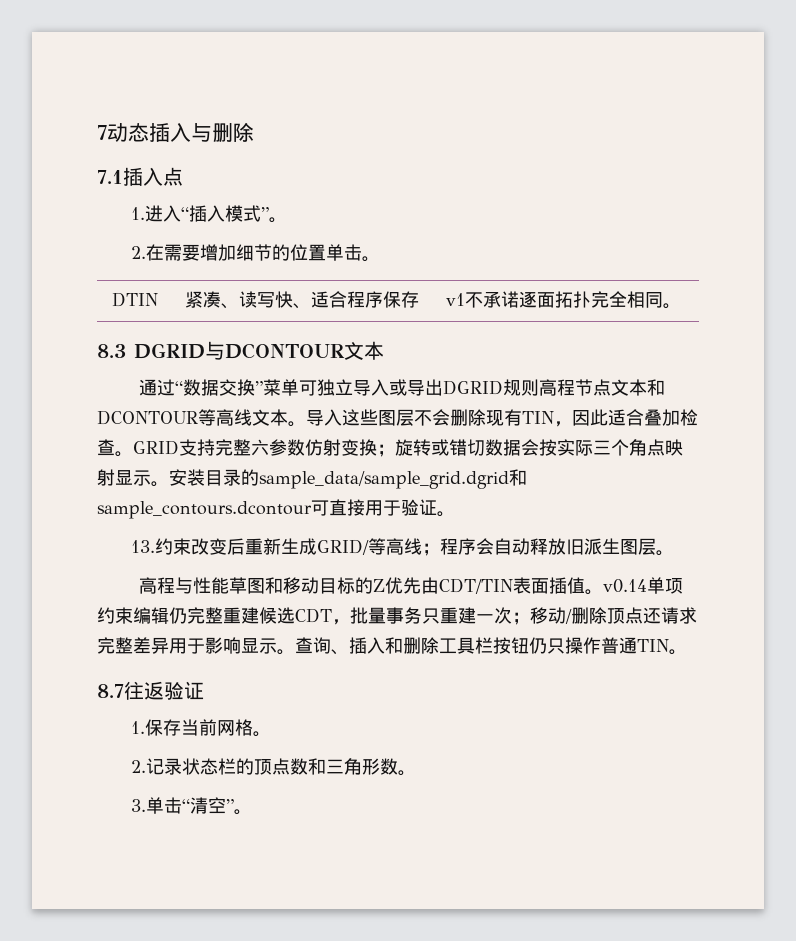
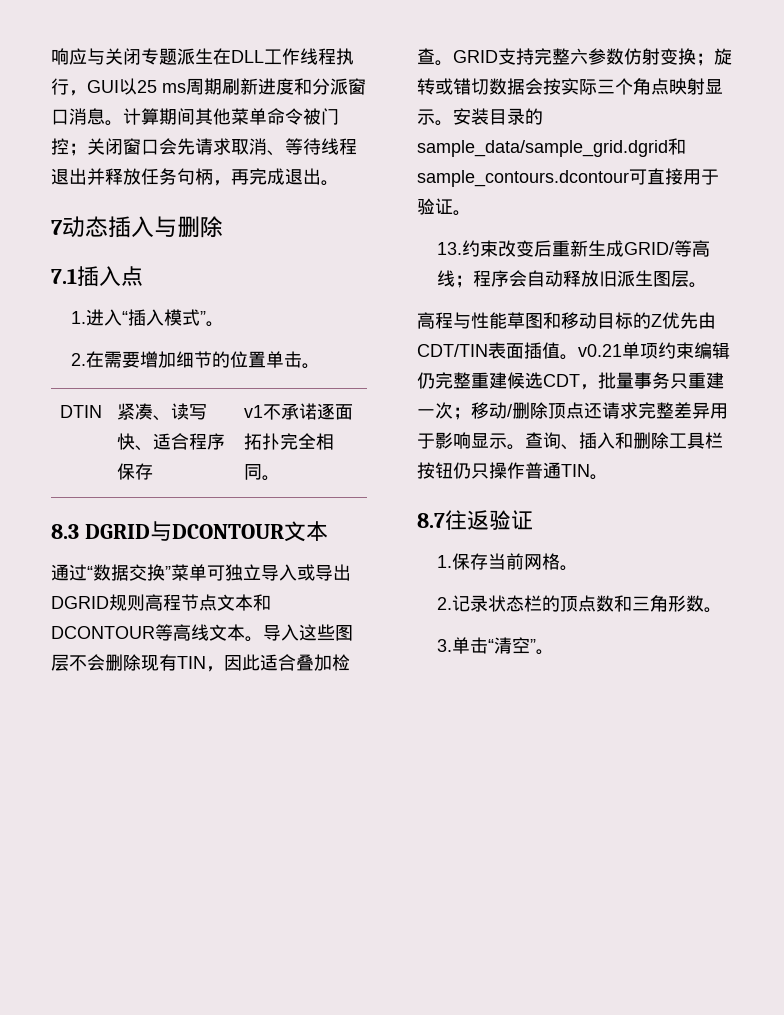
+ 响应与关闭专题派生在DLL工作线程执行，GUI以25 ms周期刷新进度和分派窗口消息。计算期间其他菜单命令被门控；关闭窗口会先请求取消、等待线程退出并释放任务句柄，再完成退出。
- 高程与性能草图和移动目标的Z优先由CDT/TIN表面插值。v0.14单项约束编辑仍完整重建候选CDT，批量事务只重建一次；移动/删除顶点还请求完整差异用于影响显示。
+ 高程与性能草图和移动目标的Z优先由CDT/TIN表面插值。v0.21单项约束编辑仍完整重建候选CDT，批量事务只重建一次；移动/删除顶点还请求完整差异用于影响显示。

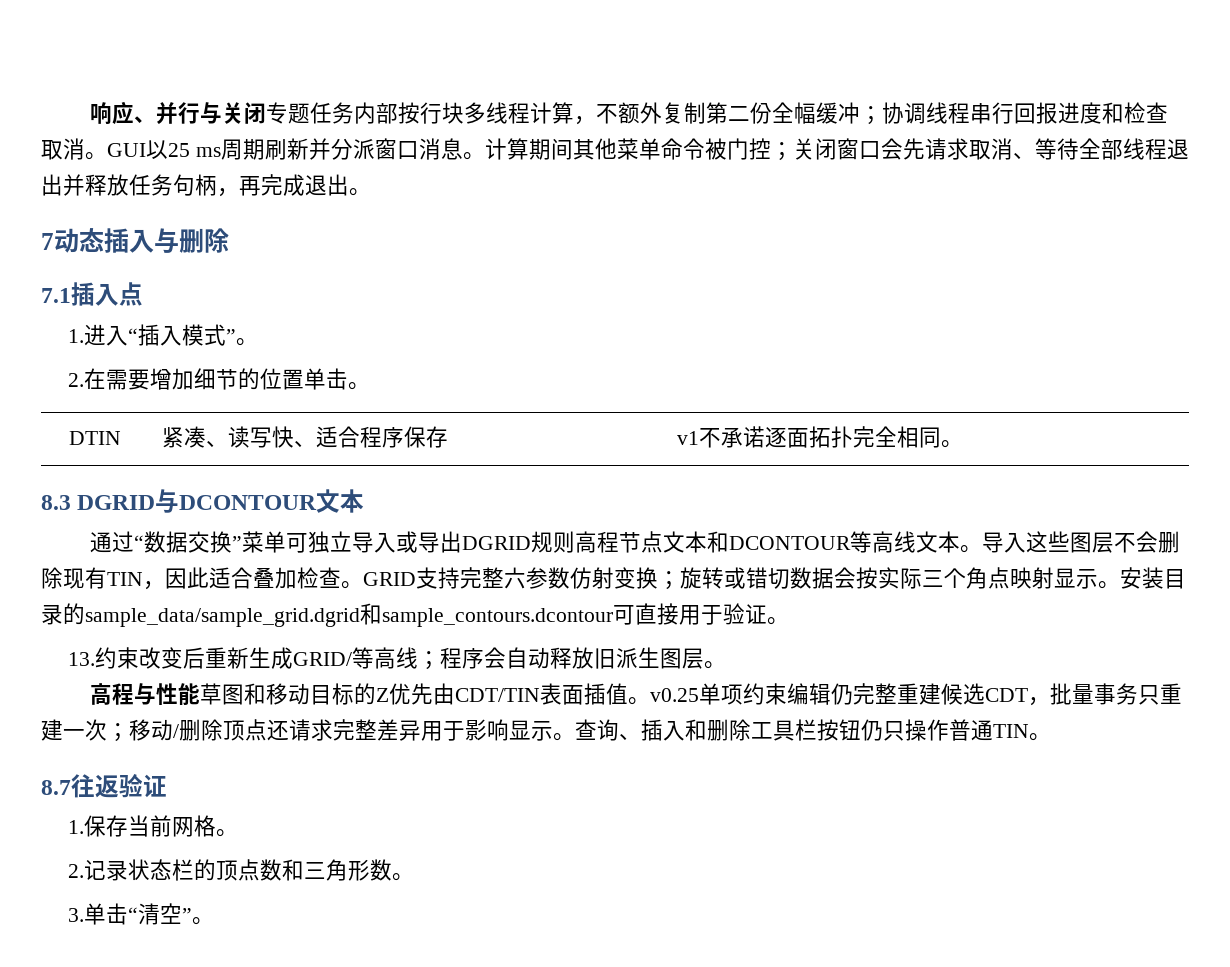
- 响应与关闭专题派生在DLL工作线程执行，GUI以25 ms周期刷新进度和分派窗口消息。
+ 响应、并行与关闭专题任务内部按行块多线程计算，不额外复制第二份全幅缓冲；协调线程串行回报进度和检查取消。GUI以25 ms周期刷新并分派窗口消息。
- 计算期间其他菜单命令被门控；关闭窗口会先请求取消、等待线程退出并释放任务句柄，再完成退出。
+ 计算期间其他菜单命令被门控；关闭窗口会先请求取消、等待全部线程退出并释放任务句柄，再完成退出。
- 高程与性能草图和移动目标的Z优先由CDT/TIN表面插值。v0.21单项约束编辑仍完整重建候选CDT，批量事务只重建一次；移动/删除顶点还请求完整差异用于影响显示。
+ 高程与性能草图和移动目标的Z优先由CDT/TIN表面插值。v0.25单项约束编辑仍完整重建候选CDT，批量事务只重建一次；移动/删除顶点还请求完整差异用于影响显示。

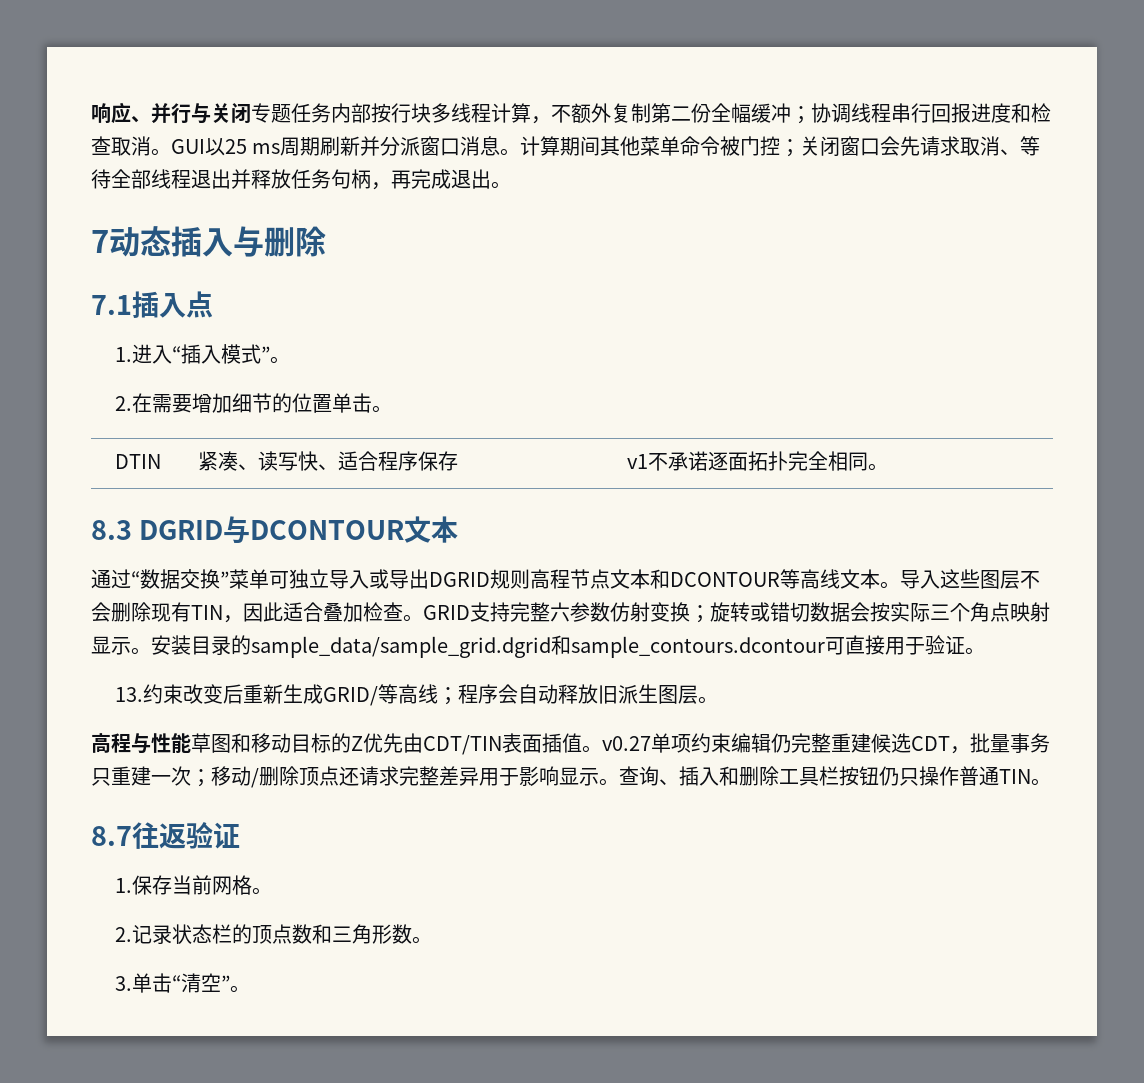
- 高程与性能草图和移动目标的Z优先由CDT/TIN表面插值。v0.25单项约束编辑仍完整重建候选CDT，批量事务只重建一次；移动/删除顶点还请求完整差异用于影响显示。
+ 高程与性能草图和移动目标的Z优先由CDT/TIN表面插值。v0.27单项约束编辑仍完整重建候选CDT，批量事务只重建一次；移动/删除顶点还请求完整差异用于影响显示。

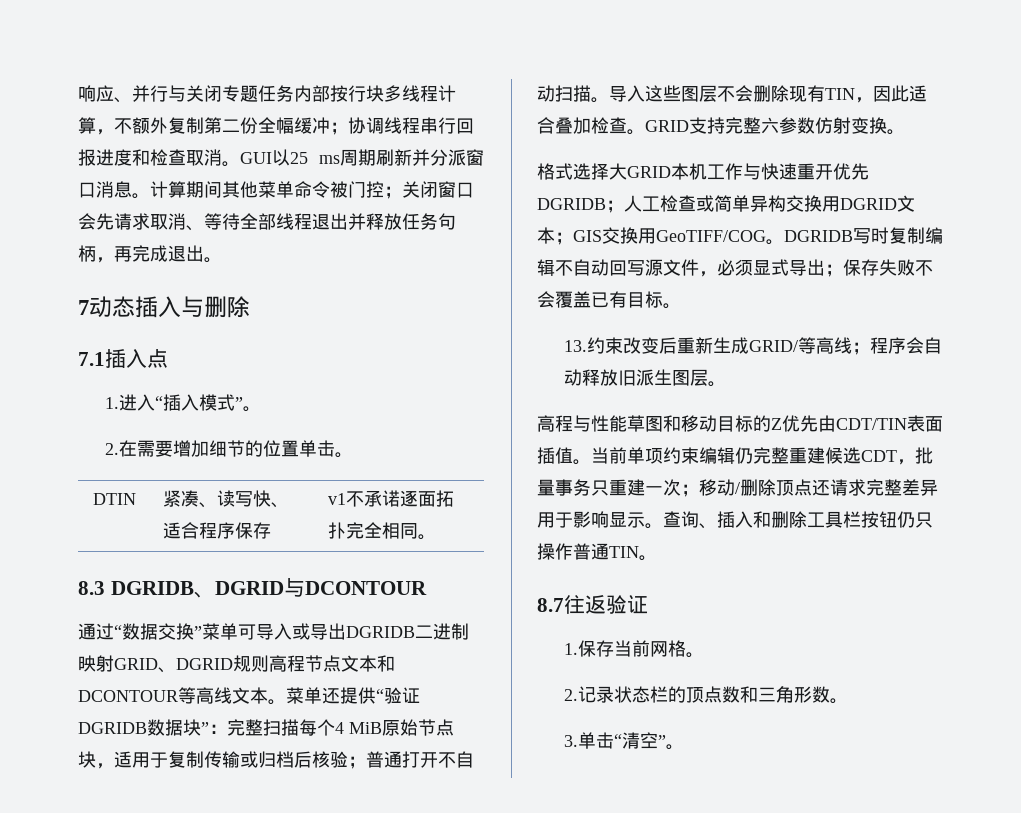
- 8.3 DGRID与DCONTOUR文本
+ 8.3 DGRIDB、DGRID与DCONTOUR
- 通过“数据交换”菜单可独立导入或导出DGRID规则高程节点文本和DCONTOUR等高线文本。
+ 通过“数据交换”菜单可导入或导出DGRIDB二进制映射GRID、DGRID规则高程节点文本和DCONTOUR等高线文本。
+ 菜单还提供“验证DGRIDB数据块”：完整扫描每个4 MiB原始节点块，适用于复制传输或归档后核验；普通打开不自动扫描。
- GRID支持完整六参数仿射变换；旋转或错切数据会按实际三个角点映射显示。安装目录的sample_data/sample_grid.dgrid和sample_contours.dcontour可直接用于验证。
+ GRID支持完整六参数仿射变换。
+ 格式选择大GRID本机工作与快速重开优先DGRIDB；人工检查或简单异构交换用DGRID文本；GIS交换用GeoTIFF/COG。DGRIDB写时复制编辑不自动回写源文件，必须显式导出；保存失败不会覆盖已有目标。
- 高程与性能草图和移动目标的Z优先由CDT/TIN表面插值。v0.27单项约束编辑仍完整重建候选CDT，批量事务只重建一次；移动/删除顶点还请求完整差异用于影响显示。
+ 高程与性能草图和移动目标的Z优先由CDT/TIN表面插值。当前单项约束编辑仍完整重建候选CDT，批量事务只重建一次；移动/删除顶点还请求完整差异用于影响显示。

